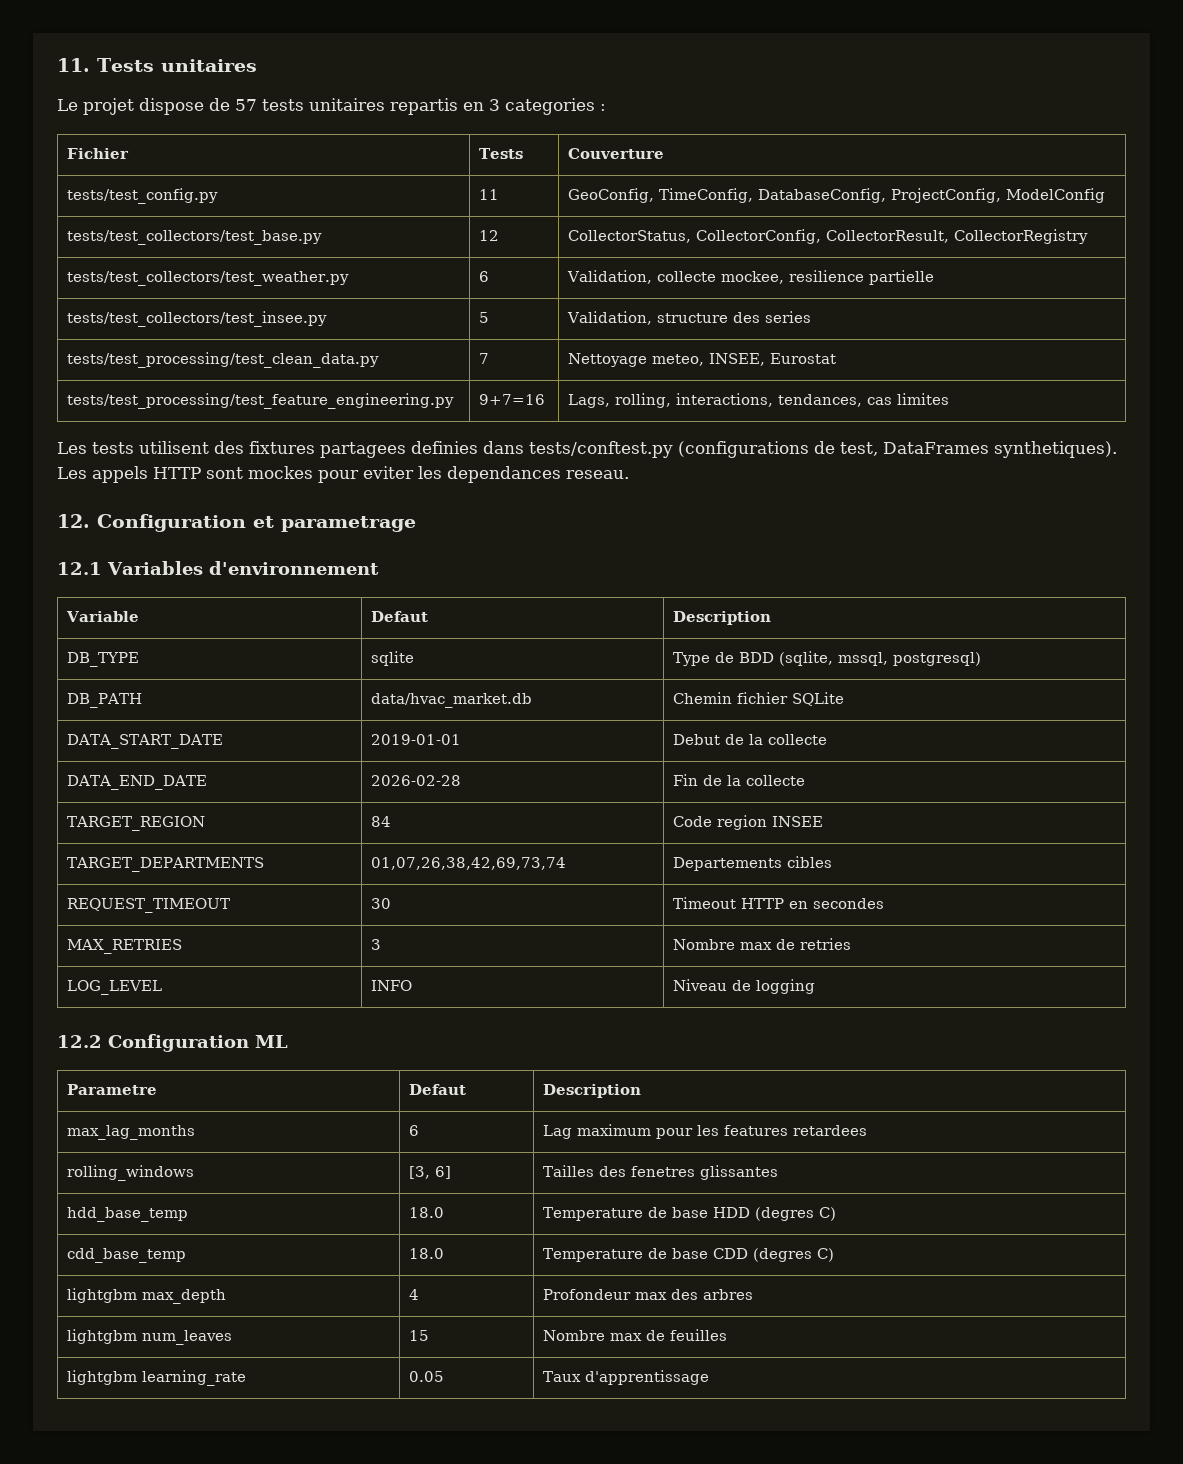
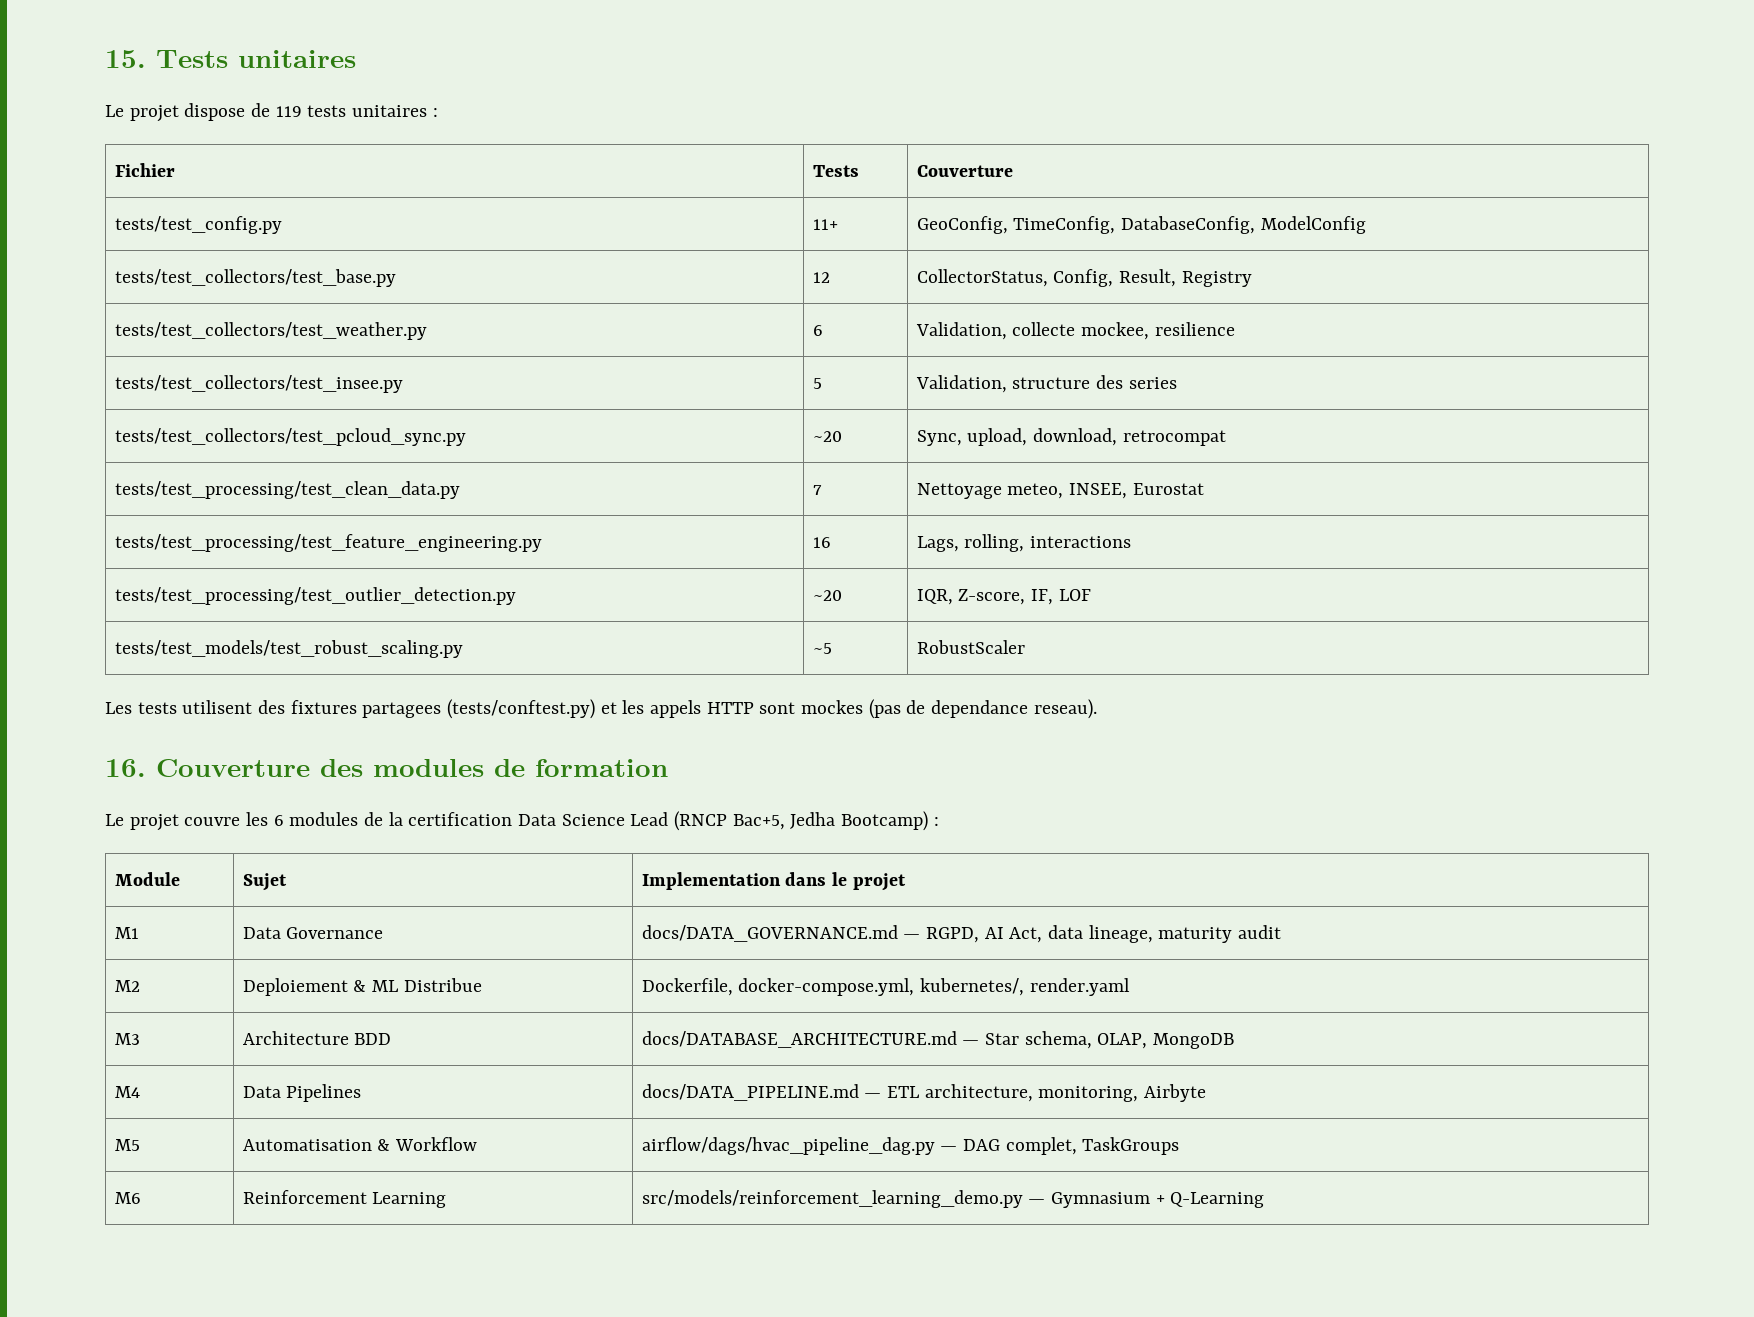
- 11. Tests unitaires
+ 15. Tests unitaires
- Le projet dispose de 57 tests unitaires repartis en 3 categories :
+ Le projet dispose de 119 tests unitaires :
- tests/test_config.py | 11 | GeoConfig, TimeConfig, DatabaseConfig, ProjectConfig, ModelConfig
+ tests/test_config.py | 11+ | GeoConfig, TimeConfig, DatabaseConfig, ModelConfig
- tests/test_collectors/test_base.py | 12 | CollectorStatus, CollectorConfig, CollectorResult, CollectorRegistry
+ tests/test_collectors/test_base.py | 12 | CollectorStatus, Config, Result, Registry
- tests/test_collectors/test_weather.py | 6 | Validation, collecte mockee, resilience partielle
+ tests/test_collectors/test_weather.py | 6 | Validation, collecte mockee, resilience
+ tests/test_collectors/test_pcloud_sync.py | ~20 | Sync, upload, download, retrocompat
- tests/test_processing/test_feature_engineering.py | 9+7=16 | Lags, rolling, interactions, tendances, cas limites
+ tests/test_processing/test_feature_engineering.py | 16 | Lags, rolling, interactions
+ tests/test_processing/test_outlier_detection.py | ~20 | IQR, Z-score, IF, LOF
+ tests/test_models/test_robust_scaling.py | ~5 | RobustScaler
- Les tests utilisent des fixtures partagees definies dans tests/conftest.py (configurations de test, DataFrames synthetiques). Les appels HTTP sont mockes pour eviter les dependances reseau.
- 12. Configuration et parametrage
- 12.1 Variables d'environnement
- Variable | Defaut | Description
- DB_TYPE | sqlite | Type de BDD (sqlite, mssql, postgresql)
- DB_PATH | data/hvac_market.db | Chemin fichier SQLite
- DATA_START_DATE | 2019-01-01 | Debut de la collecte
- DATA_END_DATE | 2026-02-28 | Fin de la collecte
- TARGET_REGION | 84 | Code region INSEE
- TARGET_DEPARTMENTS | 01,07,26,38,42,69,73,74 | Departements cibles
- REQUEST_TIMEOUT | 30 | Timeout HTTP en secondes
- MAX_RETRIES | 3 | Nombre max de retries
- LOG_LEVEL | INFO | Niveau de logging
- 12.2 Configuration ML
- Parametre | Defaut | Description
- max_lag_months | 6 | Lag maximum pour les features retardees
- rolling_windows | [3, 6] | Tailles des fenetres glissantes
- hdd_base_temp | 18.0 | Temperature de base HDD (degres C)
- cdd_base_temp | 18.0 | Temperature de base CDD (degres C)
- lightgbm max_depth | 4 | Profondeur max des arbres
- lightgbm num_leaves | 15 | Nombre max de feuilles
- lightgbm learning_rate | 0.05 | Taux d'apprentissage
+ Les tests utilisent des fixtures partagees (tests/conftest.py) et les appels HTTP sont mockes (pas de dependance reseau).
+ 16. Couverture des modules de formation
+ Le projet couvre les 6 modules de la certification Data Science Lead (RNCP Bac+5, Jedha Bootcamp) :
+ Module | Sujet | Implementation dans le projet
+ M1 | Data Governance | docs/DATA_GOVERNANCE.md — RGPD, AI Act, data lineage, maturity audit
+ M2 | Deploiement & ML Distribue | Dockerfile, docker-compose.yml, kubernetes/, render.yaml
+ M3 | Architecture BDD | docs/DATABASE_ARCHITECTURE.md — Star schema, OLAP, MongoDB
+ M4 | Data Pipelines | docs/DATA_PIPELINE.md — ETL architecture, monitoring, Airbyte
+ M5 | Automatisation & Workflow | airflow/dags/hvac_pipeline_dag.py — DAG complet, TaskGroups
+ M6 | Reinforcement Learning | src/models/reinforcement_learning_demo.py — Gymnasium + Q-Learning

